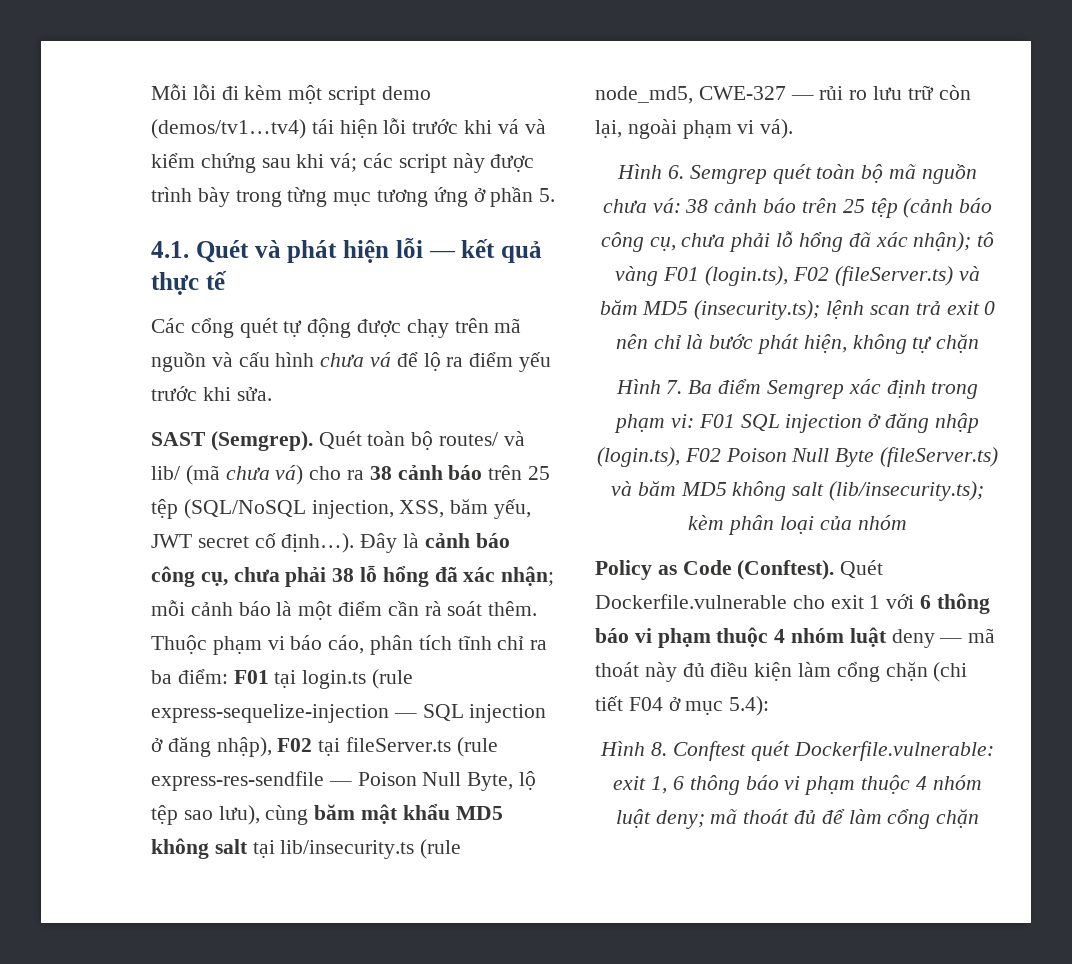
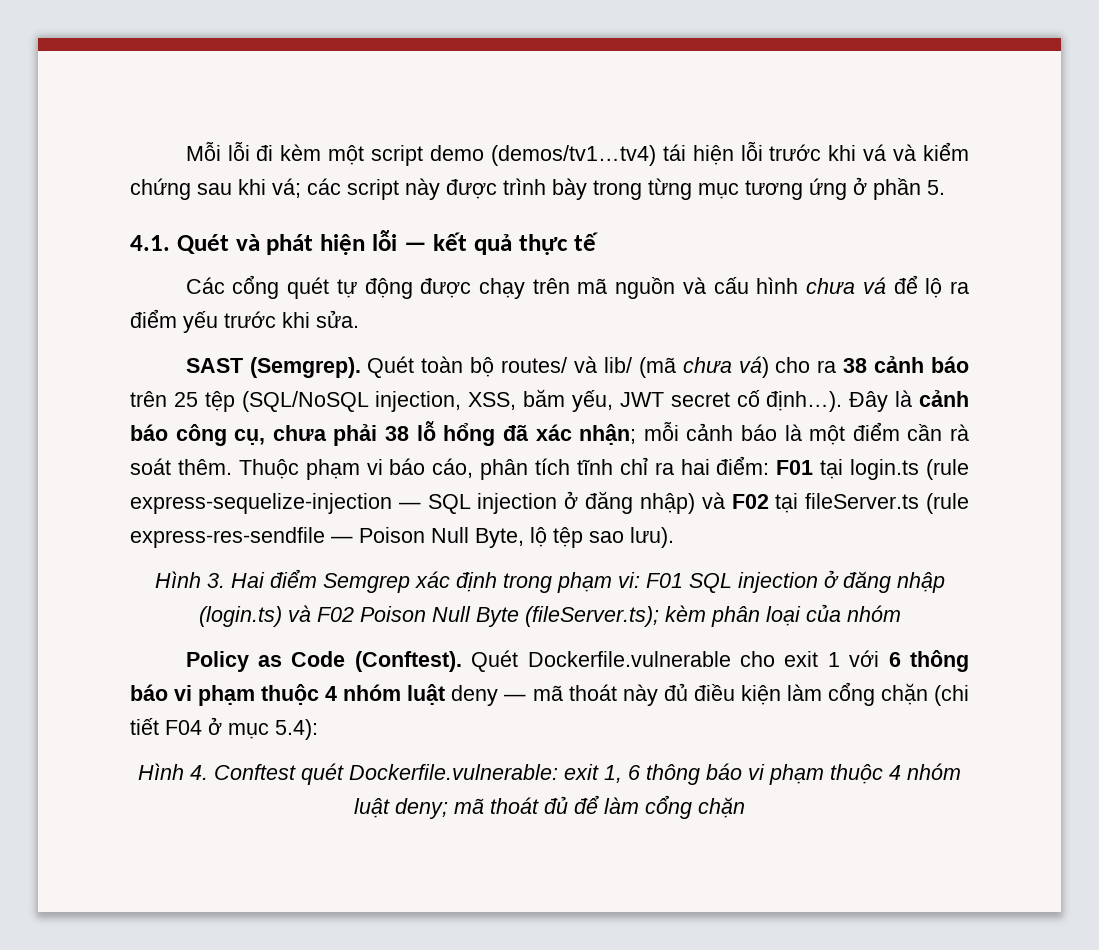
- Thuộc phạm vi báo cáo, phân tích tĩnh chỉ ra ba điểm: F01 tại login.ts (rule express-sequelize-injection — SQL injection ở đăng nhập), F02 tại fileServer.ts (rule express-res-sendfile — Poison Null Byte, lộ tệp sao lưu), cùng băm mật khẩu MD5 không salt tại lib/insecurity.ts (rule node_md5, CWE-327 — rủi ro lưu trữ còn lại, ngoài phạm vi vá).
- Hình 6. Semgrep quét toàn bộ mã nguồn chưa vá: 38 cảnh báo trên 25 tệp (cảnh báo công cụ, chưa phải lỗ hổng đã xác nhận); tô vàng F01 (login.ts), F02 (fileServer.ts) và băm MD5 (insecurity.ts); lệnh scan trả exit 0 nên chỉ là bước phát hiện, không tự chặn
- Hình 7. Ba điểm Semgrep xác định trong phạm vi: F01 SQL injection ở đăng nhập (login.ts), F02 Poison Null Byte (fileServer.ts) và băm MD5 không salt (lib/insecurity.ts); kèm phân loại của nhóm
+ Thuộc phạm vi báo cáo, phân tích tĩnh chỉ ra hai điểm: F01 tại login.ts (rule express-sequelize-injection — SQL injection ở đăng nhập) và F02 tại fileServer.ts (rule express-res-sendfile — Poison Null Byte, lộ tệp sao lưu).
+ Hình 3. Hai điểm Semgrep xác định trong phạm vi: F01 SQL injection ở đăng nhập (login.ts) và F02 Poison Null Byte (fileServer.ts); kèm phân loại của nhóm
- Hình 8. Conftest quét Dockerfile.vulnerable: exit 1, 6 thông báo vi phạm thuộc 4 nhóm luật deny; mã thoát đủ để làm cổng chặn
+ Hình 4. Conftest quét Dockerfile.vulnerable: exit 1, 6 thông báo vi phạm thuộc 4 nhóm luật deny; mã thoát đủ để làm cổng chặn

